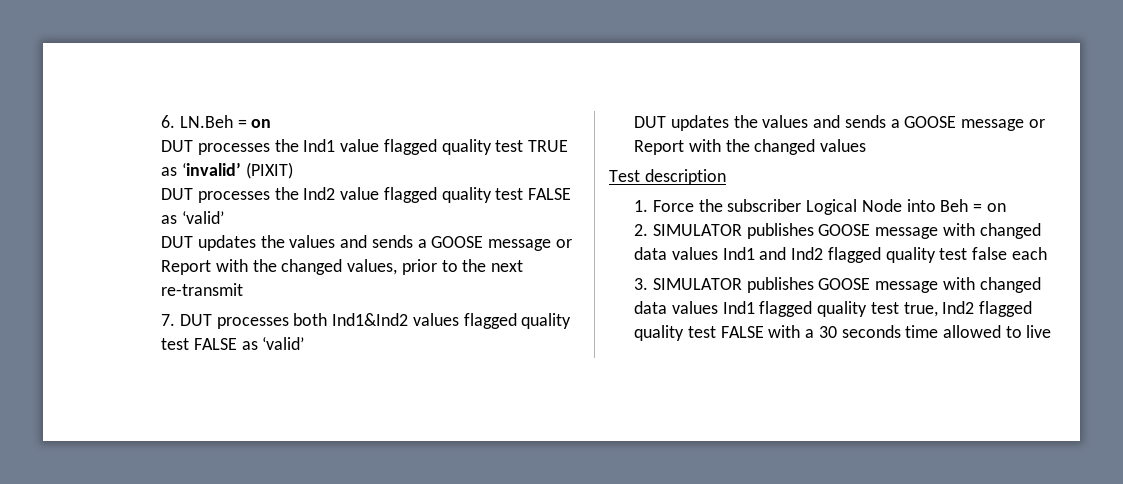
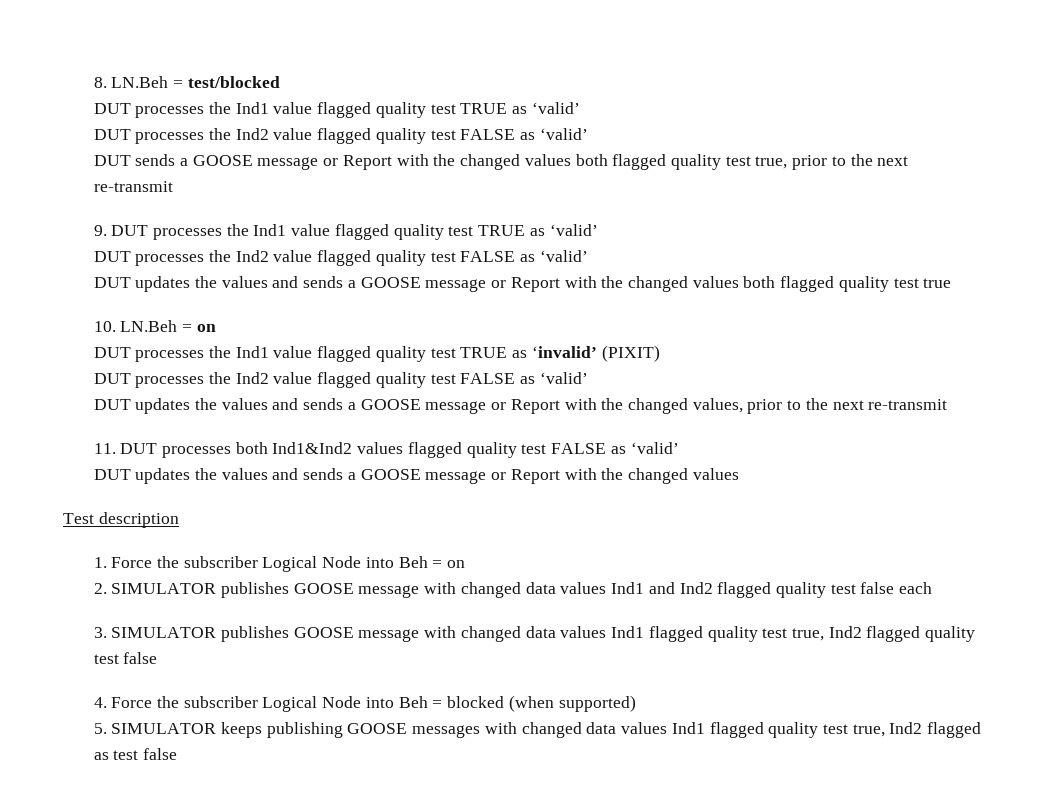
- 6. LN.Beh = on
+ 8. LN.Beh = test/blocked
+ DUT processes the Ind1 value flagged quality test TRUE as ‘valid’
+ DUT processes the Ind2 value flagged quality test FALSE as ‘valid’
+ DUT sends a GOOSE message or Report with the changed values both flagged quality test true, prior to the next re-transmit
+ 9. DUT processes the Ind1 value flagged quality test TRUE as ‘valid’
+ DUT processes the Ind2 value flagged quality test FALSE as ‘valid’
+ DUT updates the values and sends a GOOSE message or Report with the changed values both flagged quality test true
+ 10. LN.Beh = on
- 7. DUT processes both Ind1&Ind2 values flagged quality test FALSE as ‘valid’
+ 11. DUT processes both Ind1&Ind2 values flagged quality test FALSE as ‘valid’
- 3. SIMULATOR publishes GOOSE message with changed data values Ind1 flagged quality test true, Ind2 flagged quality test FALSE with a 30 seconds time allowed to live
+ 3. SIMULATOR publishes GOOSE message with changed data values Ind1 flagged quality test true, Ind2 flagged quality test false
+ 4. Force the subscriber Logical Node into Beh = blocked (when supported)
+ 5. SIMULATOR keeps publishing GOOSE messages with changed data values Ind1 flagged quality test true, Ind2 flagged as test false

